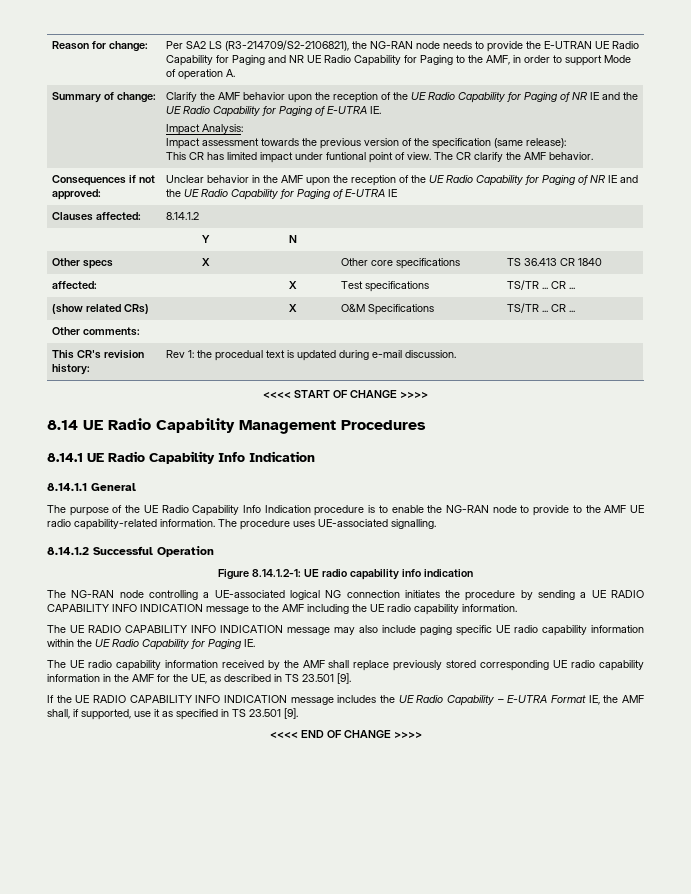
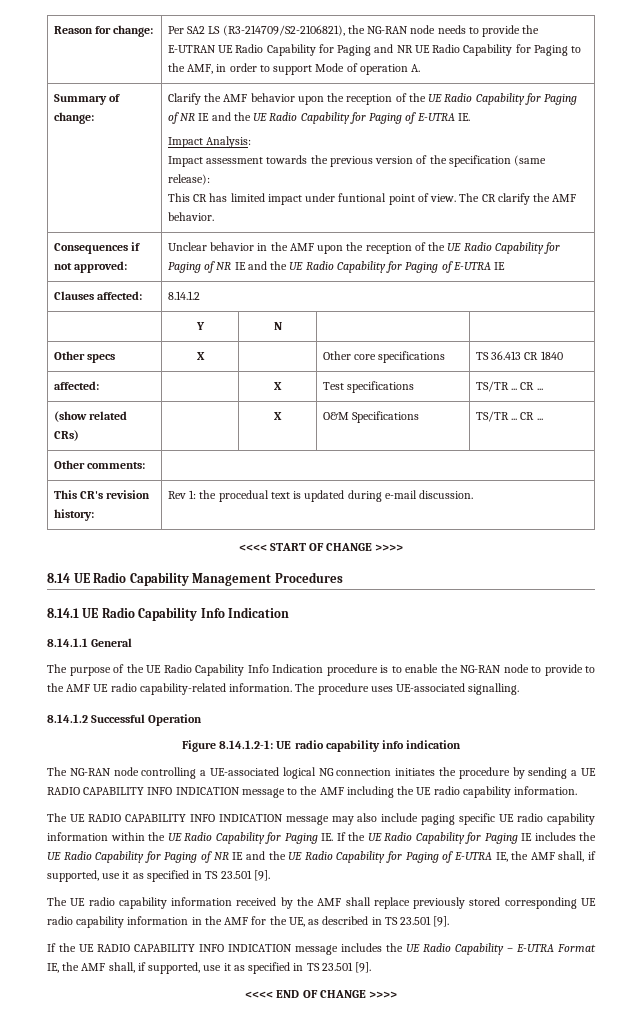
- The UE RADIO CAPABILITY INFO INDICATION message may also include paging specific UE radio capability information within the UE Radio Capability for Paging IE.
+ The UE RADIO CAPABILITY INFO INDICATION message may also include paging specific UE radio capability information within the UE Radio Capability for Paging IE. If the UE Radio Capability for Paging IE includes the UE Radio Capability for Paging of NR IE and the UE Radio Capability for Paging of E-UTRA IE, the AMF shall, if supported, use it as specified in TS 23.501 [9].

